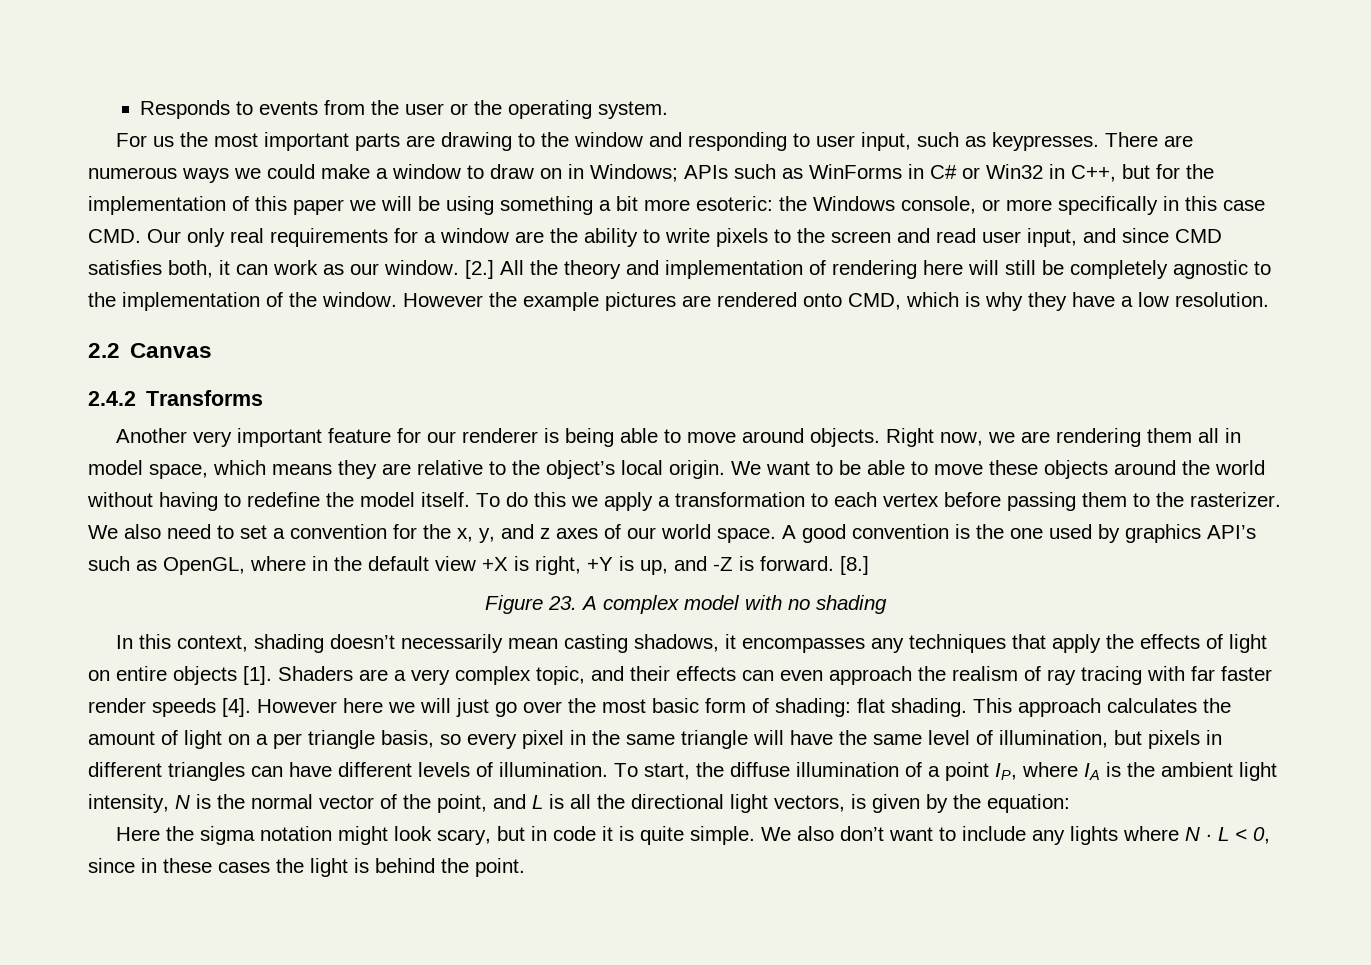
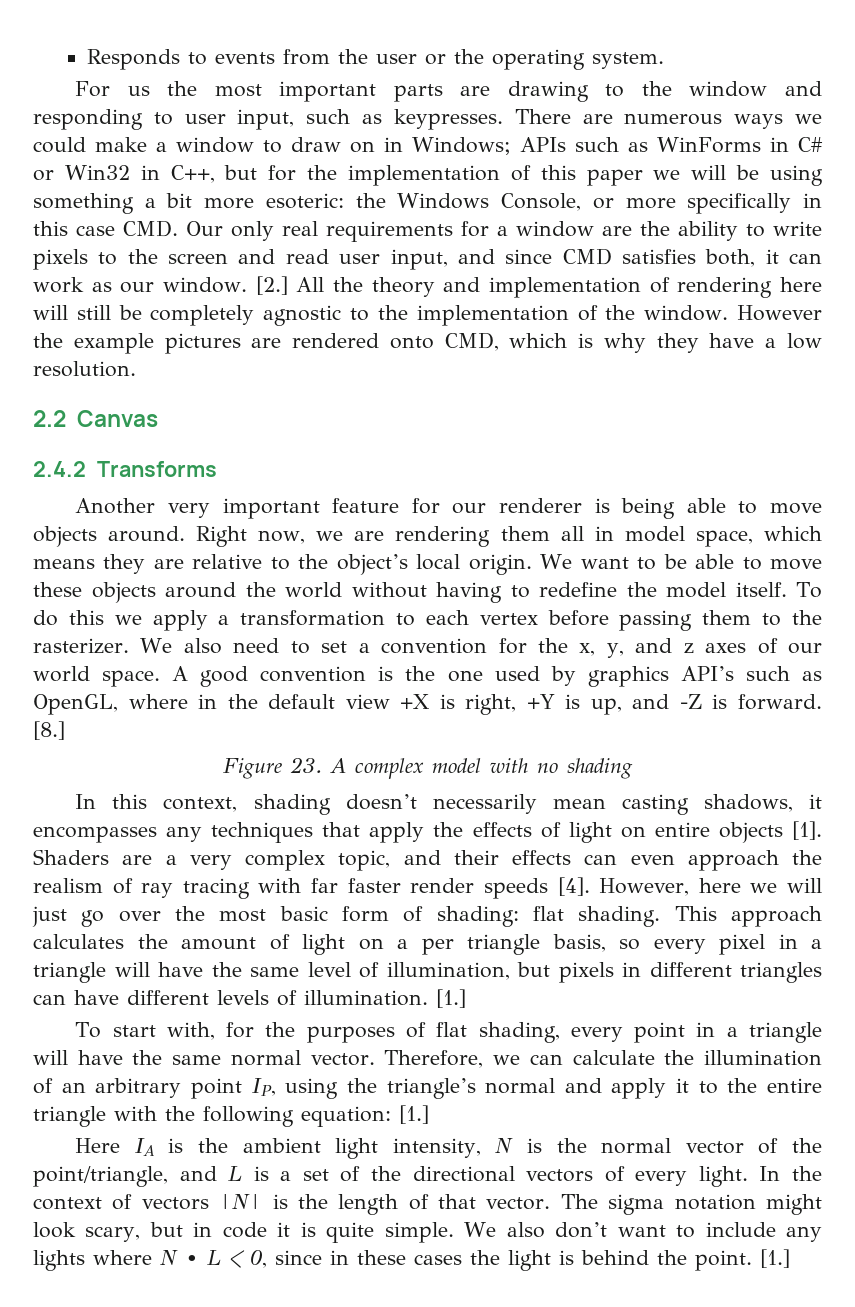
- the Windows console, or more specifically in this case CMD. Our only real requirements for a window are the ability to write pixels to the screen and read user input, and since CMD satisfies both, it can work as our window.
+ the Windows Console, or more specifically in this case CMD. Our only real requirements for a window are the ability to write pixels to the screen and read user input, and since CMD satisfies both, it can work as our window.
- Another very important feature for our renderer is being able to move around objects.
+ Another very important feature for our renderer is being able to move objects around.
- However here we will just go over the most basic form of shading: flat shading.
+ However, here we will just go over the most basic form of shading: flat shading.
- This approach calculates the amount of light on a per triangle basis, so every pixel in the same triangle will have the same level of illumination, but pixels in different triangles can have different levels of illumination. To start, the diffuse illumination of a point IP, where IA is the ambient light intensity, N is the normal vector of the point, and L is all the directional light vectors, is given by the equation:
- Here the sigma notation might look scary, but in code it is quite simple.
+ This approach calculates the amount of light on a per triangle basis, so every pixel in a triangle will have the same level of illumination, but pixels in different triangles can have different levels of illumination. [1.]
+ To start with, for the purposes of flat shading, every point in a triangle will have the same normal vector. Therefore, we can calculate the illumination of an arbitrary point IP, using the triangle’s normal and apply it to the entire triangle with the following equation: [1.]
+ Here IA is the ambient light intensity, N is the normal vector of the point/triangle, and L is a set of the directional vectors of every light. In the context of vectors |N| is the length of that vector. The sigma notation might look scary, but in code it is quite simple.
- We also don’t want to include any lights where N ∙ L < 0, since in these cases the light is behind the point.
+ We also don’t want to include any lights where N ∙ L < 0, since in these cases the light is behind the point. [1.]

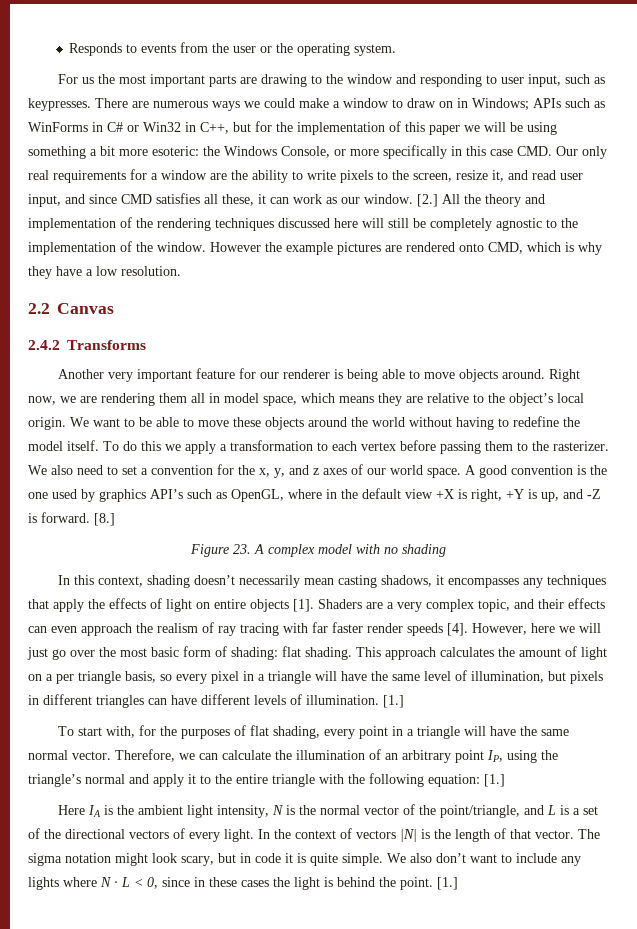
- the Windows Console, or more specifically in this case CMD. Our only real requirements for a window are the ability to write pixels to the screen and read user input, and since CMD satisfies both, it can work as our window.
+ the Windows Console, or more specifically in this case CMD. Our only real requirements for a window are the ability to write pixels to the screen, resize it, and read user input, and since CMD satisfies all these, it can work as our window.
- [2.] All the theory and implementation of rendering here will still be completely agnostic to the implementation of the window.
+ [2.] All the theory and implementation of the rendering techniques discussed here will still be completely agnostic to the implementation of the window.

